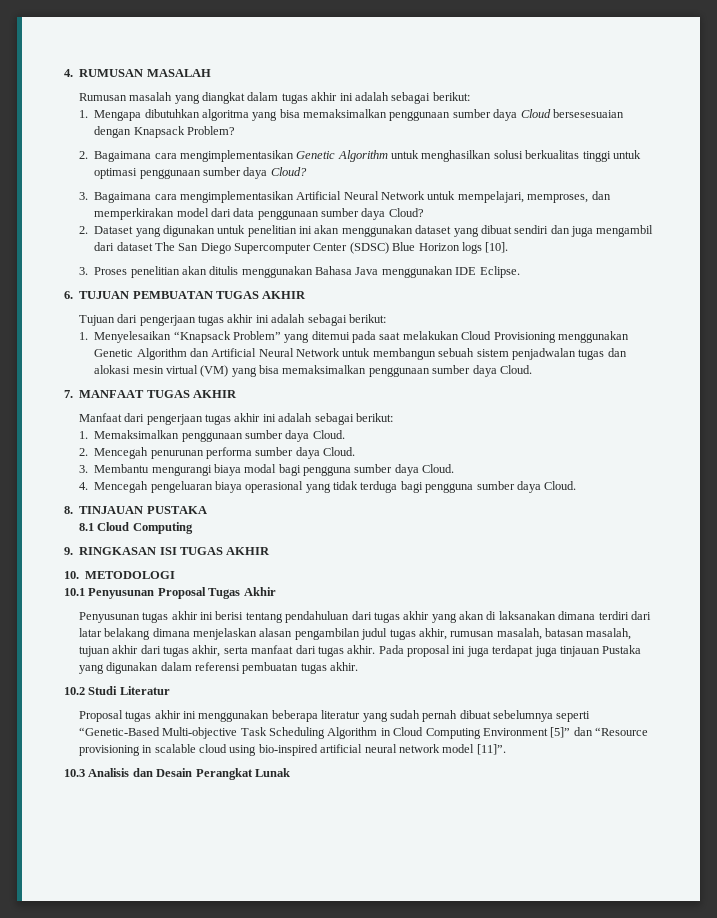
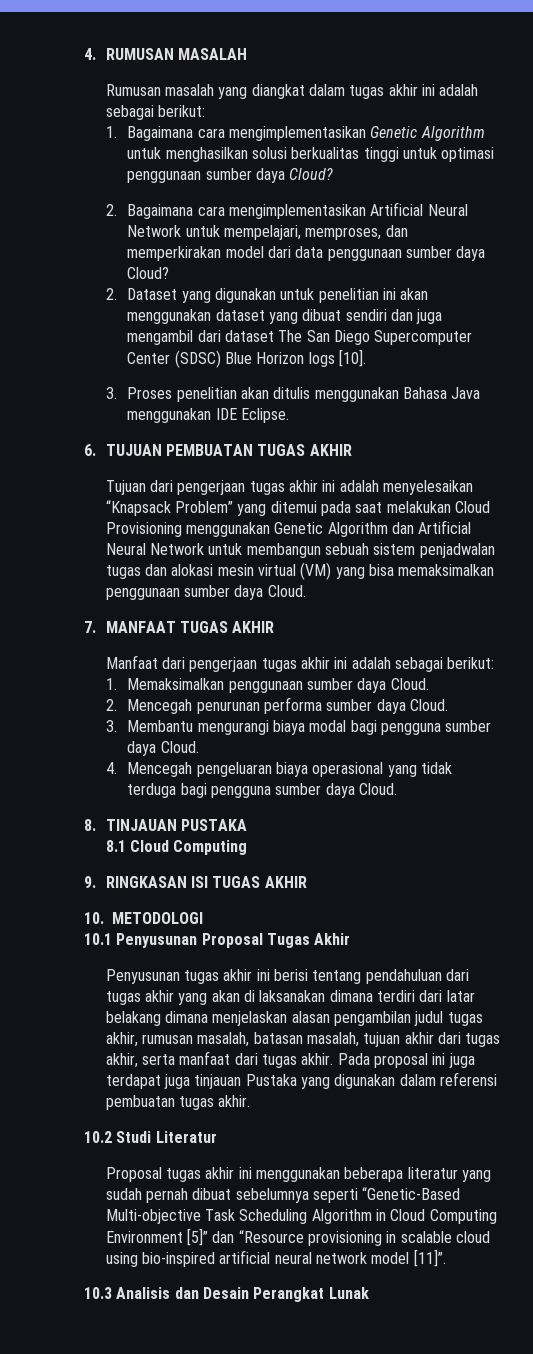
- 1. Mengapa dibutuhkan algoritma yang bisa memaksimalkan penggunaan sumber daya Cloud bersesesuaian dengan Knapsack Problem?
- 2. Bagaimana cara mengimplementasikan Genetic Algorithm untuk menghasilkan solusi berkualitas tinggi untuk optimasi penggunaan sumber daya Cloud?
+ 1. Bagaimana cara mengimplementasikan Genetic Algorithm untuk menghasilkan solusi berkualitas tinggi untuk optimasi penggunaan sumber daya Cloud?
- 3. Bagaimana cara mengimplementasikan Artificial Neural Network untuk mempelajari, memproses, dan memperkirakan model dari data penggunaan sumber daya Cloud?
+ 2. Bagaimana cara mengimplementasikan Artificial Neural Network untuk mempelajari, memproses, dan memperkirakan model dari data penggunaan sumber daya Cloud?
- Tujuan dari pengerjaan tugas akhir ini adalah sebagai berikut:
- 1. Menyelesaikan “Knapsack Problem” yang ditemui pada saat melakukan Cloud Provisioning menggunakan Genetic Algorithm dan Artificial Neural Network untuk membangun sebuah sistem penjadwalan tugas dan alokasi mesin virtual (VM) yang bisa memaksimalkan penggunaan sumber daya Cloud.
+ Tujuan dari pengerjaan tugas akhir ini adalah menyelesaikan “Knapsack Problem” yang ditemui pada saat melakukan Cloud Provisioning menggunakan Genetic Algorithm dan Artificial Neural Network untuk membangun sebuah sistem penjadwalan tugas dan alokasi mesin virtual (VM) yang bisa memaksimalkan penggunaan sumber daya Cloud.

